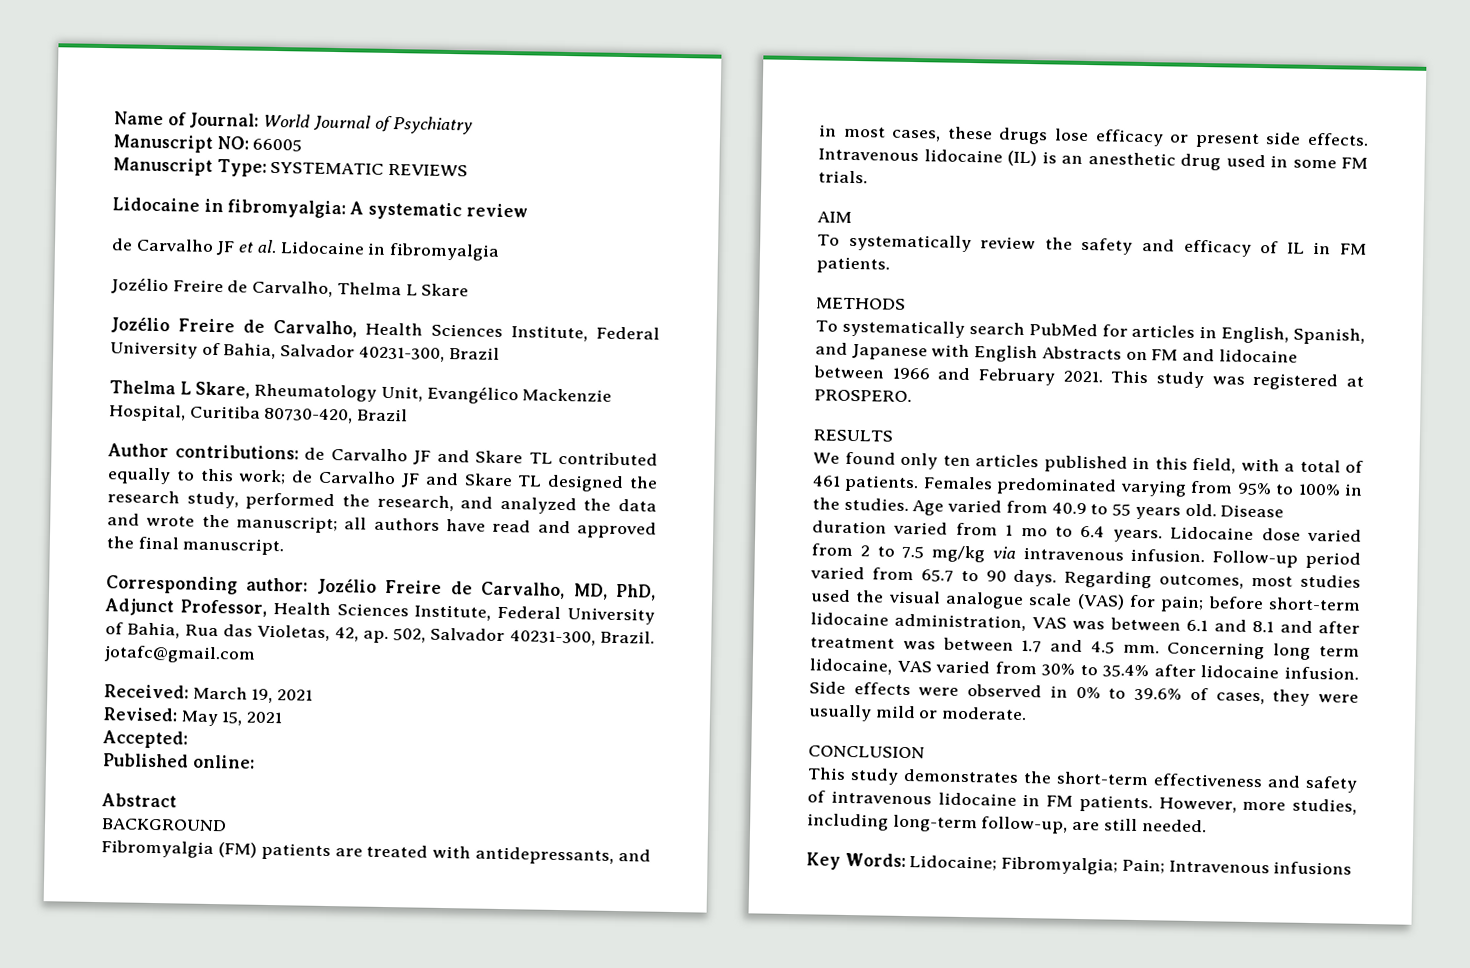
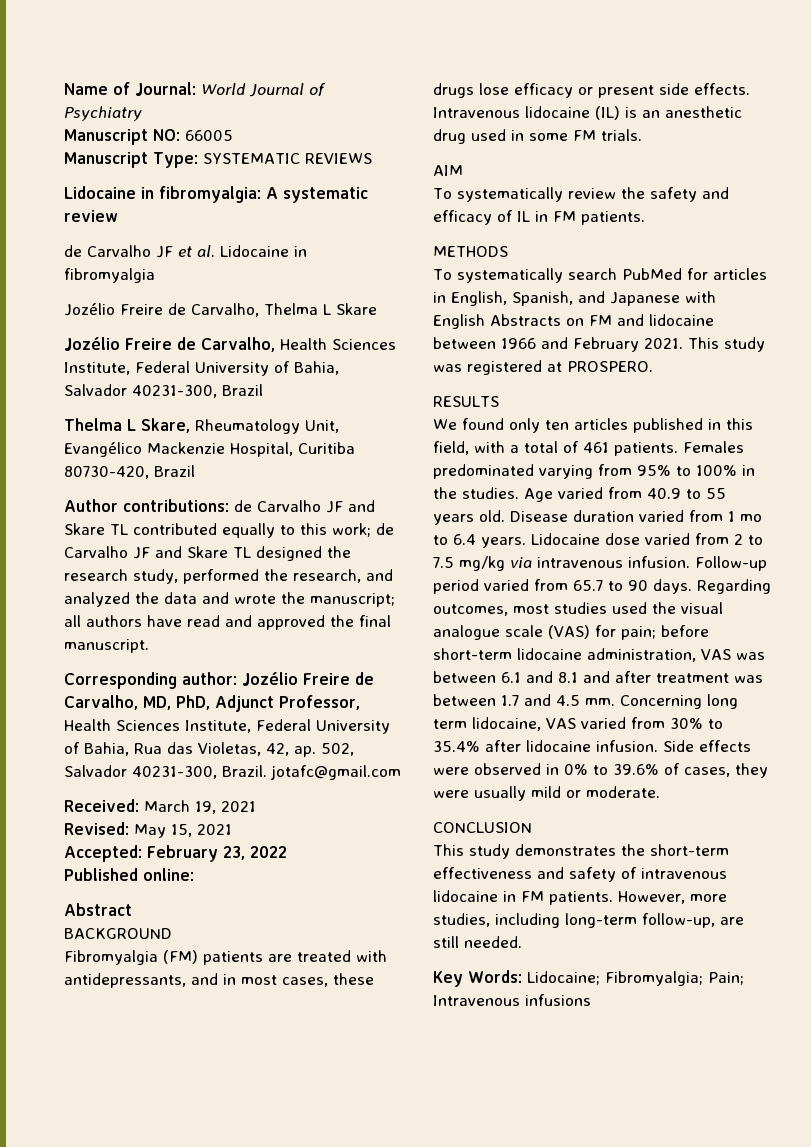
- Accepted:
+ Accepted: February 23, 2022

